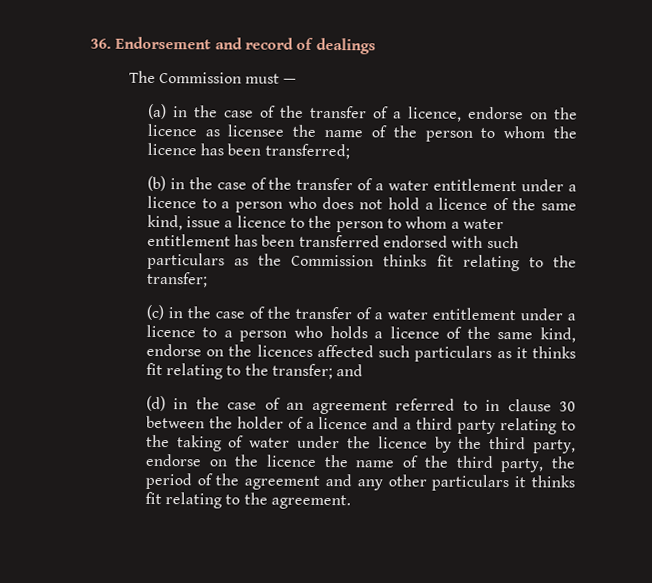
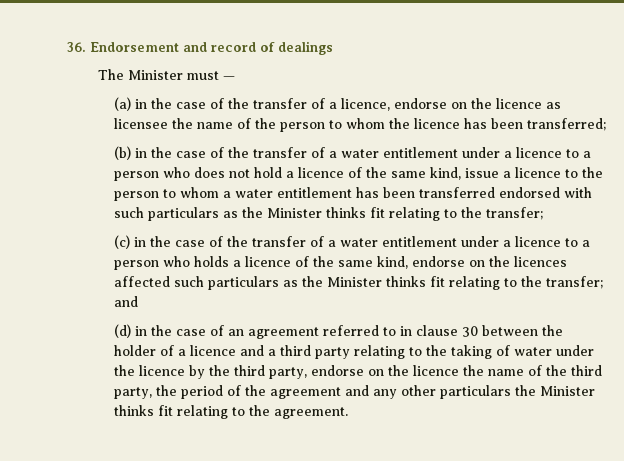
- The Commission must —
+ The Minister must —
- (b) in the case of the transfer of a water entitlement under a licence to a person who does not hold a licence of the same kind, issue a licence to the person to whom a water entitlement has been transferred endorsed with such particulars as the Commission thinks fit relating to the transfer;
+ (b) in the case of the transfer of a water entitlement under a licence to a person who does not hold a licence of the same kind, issue a licence to the person to whom a water entitlement has been transferred endorsed with such particulars as the Minister thinks fit relating to the transfer;
- (c) in the case of the transfer of a water entitlement under a licence to a person who holds a licence of the same kind, endorse on the licences affected such particulars as it thinks fit relating to the transfer; and
+ (c) in the case of the transfer of a water entitlement under a licence to a person who holds a licence of the same kind, endorse on the licences affected such particulars as the Minister thinks fit relating to the transfer; and
- (d) in the case of an agreement referred to in clause 30 between the holder of a licence and a third party relating to the taking of water under the licence by the third party, endorse on the licence the name of the third party, the period of the agreement and any other particulars it thinks fit relating to the agreement.
+ (d) in the case of an agreement referred to in clause 30 between the holder of a licence and a third party relating to the taking of water under the licence by the third party, endorse on the licence the name of the third party, the period of the agreement and any other particulars the Minister thinks fit relating to the agreement.

